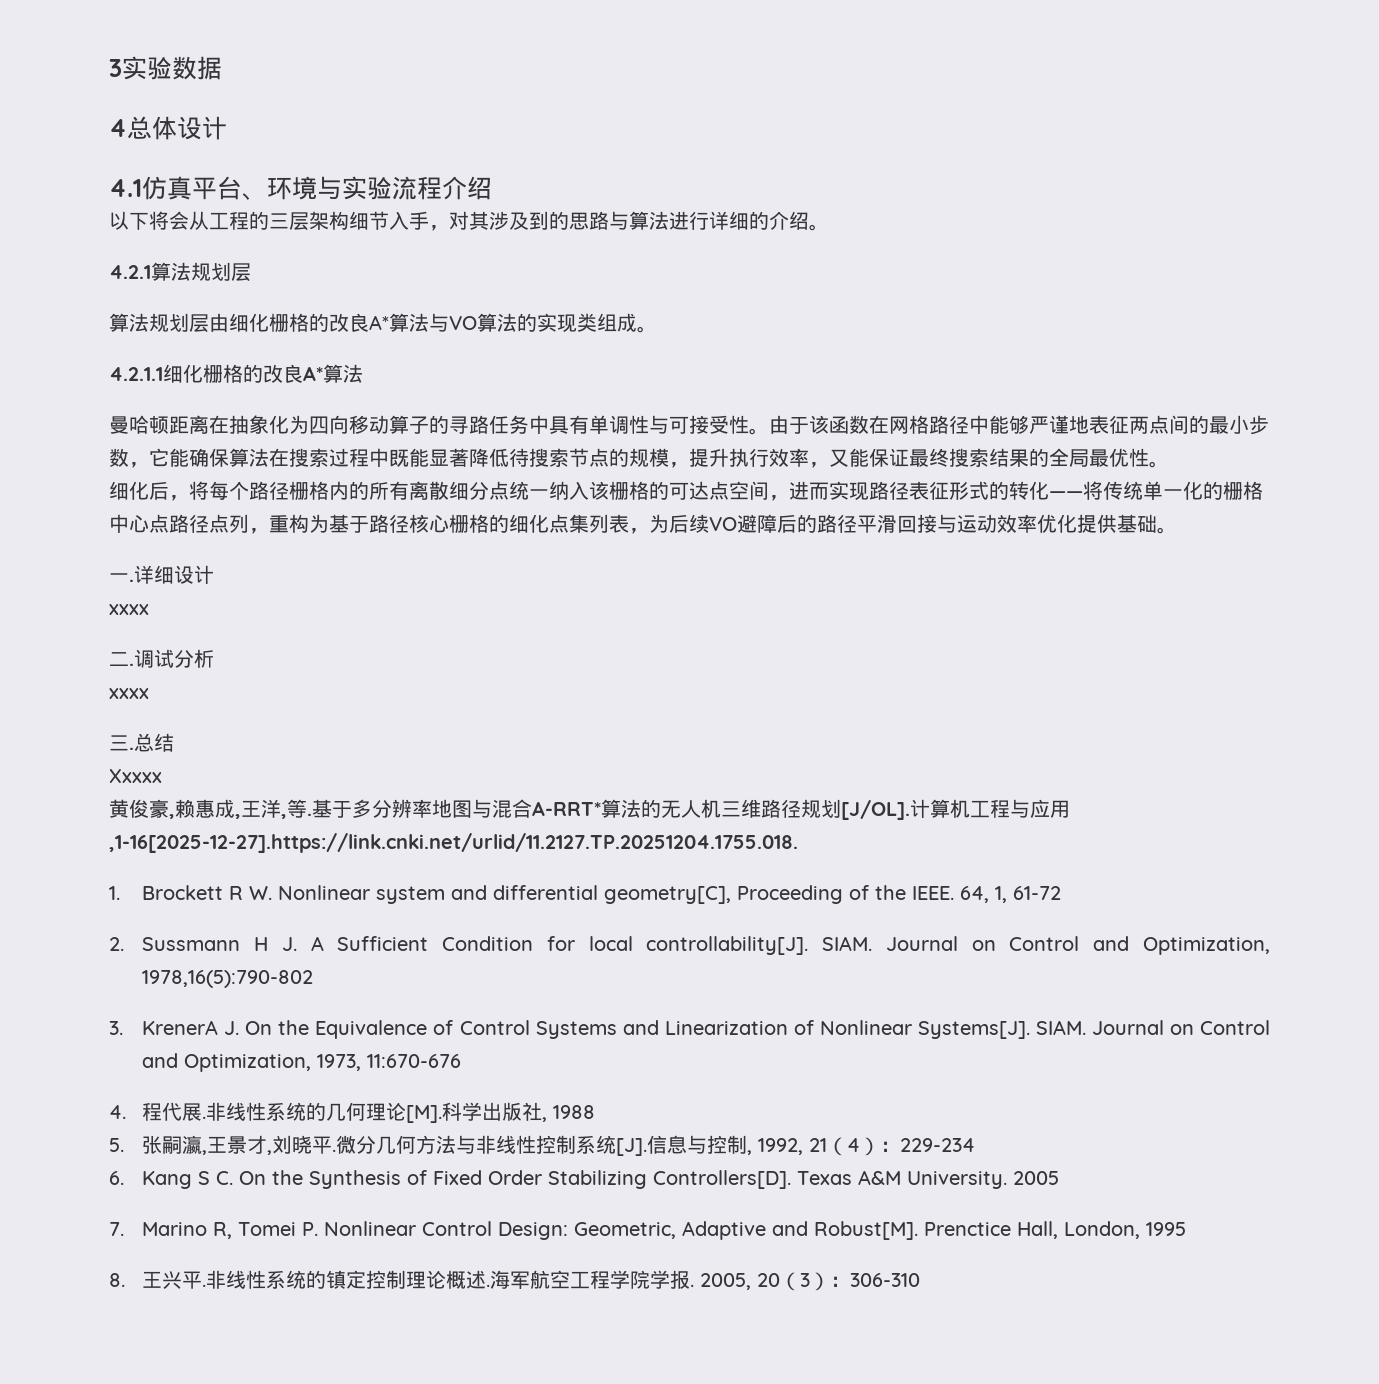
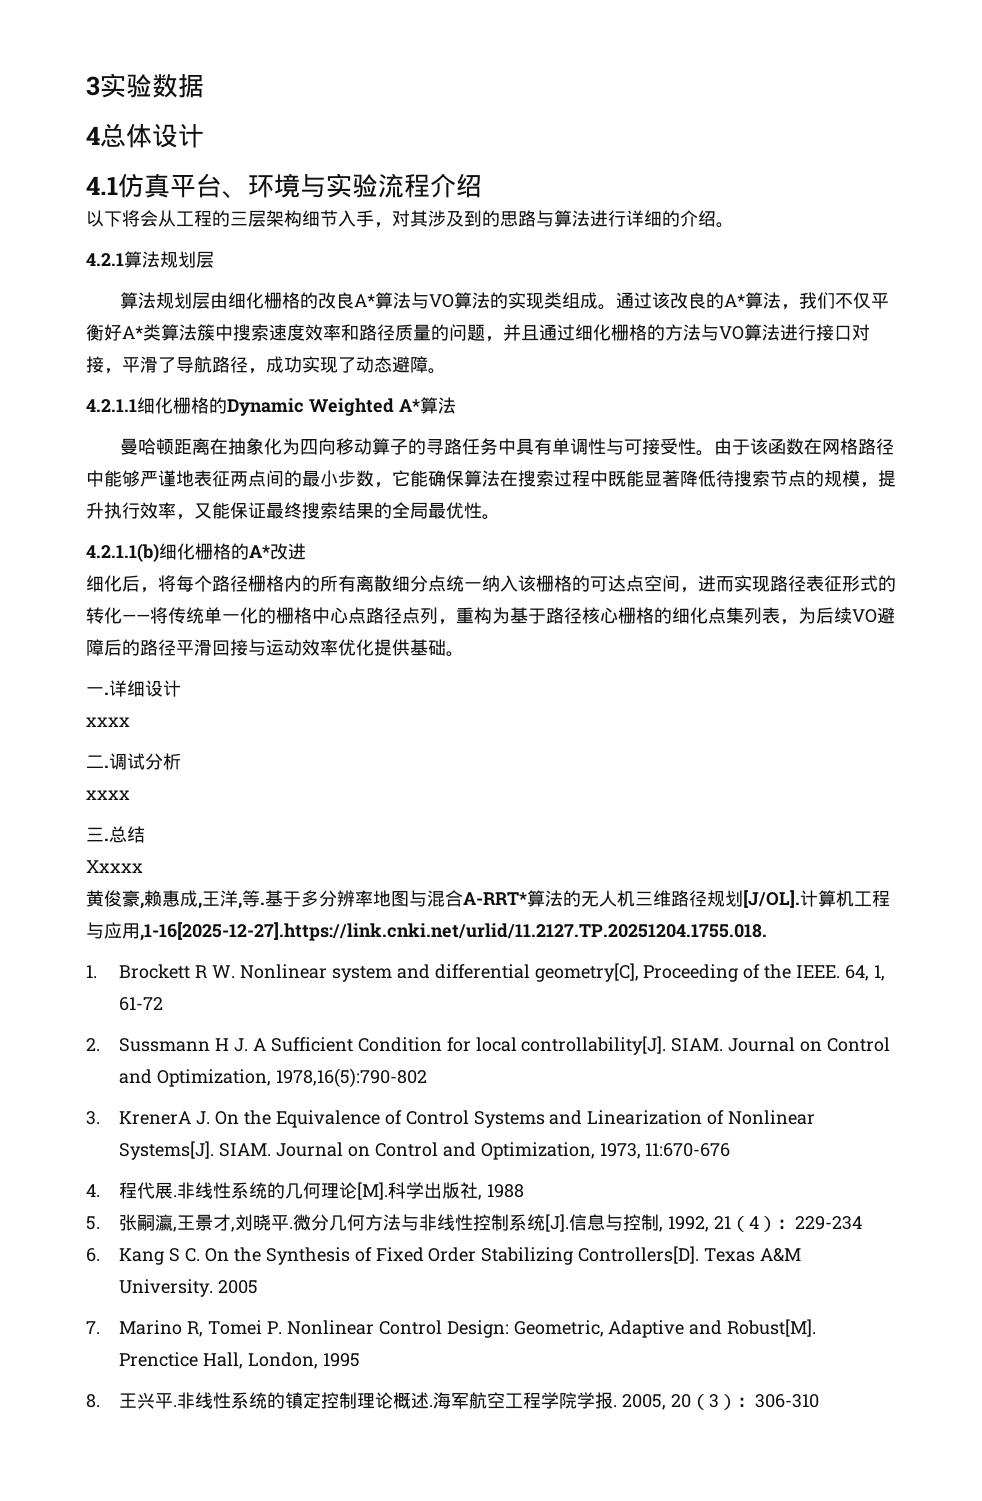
+ 通过该改良的A*算法，我们不仅平衡好A*类算法簇中搜索速度效率和路径质量的问题，并且通过细化栅格的方法与VO算法进行接口对接，平滑了导航路径，成功实现了动态避障。
- 4.2.1.1细化栅格的改良A*算法
+ 4.2.1.1细化栅格的Dynamic Weighted A*算法
+ 4.2.1.1(b)细化栅格的A*改进

